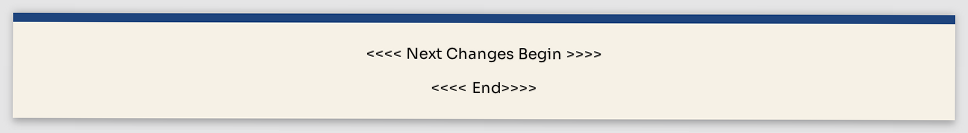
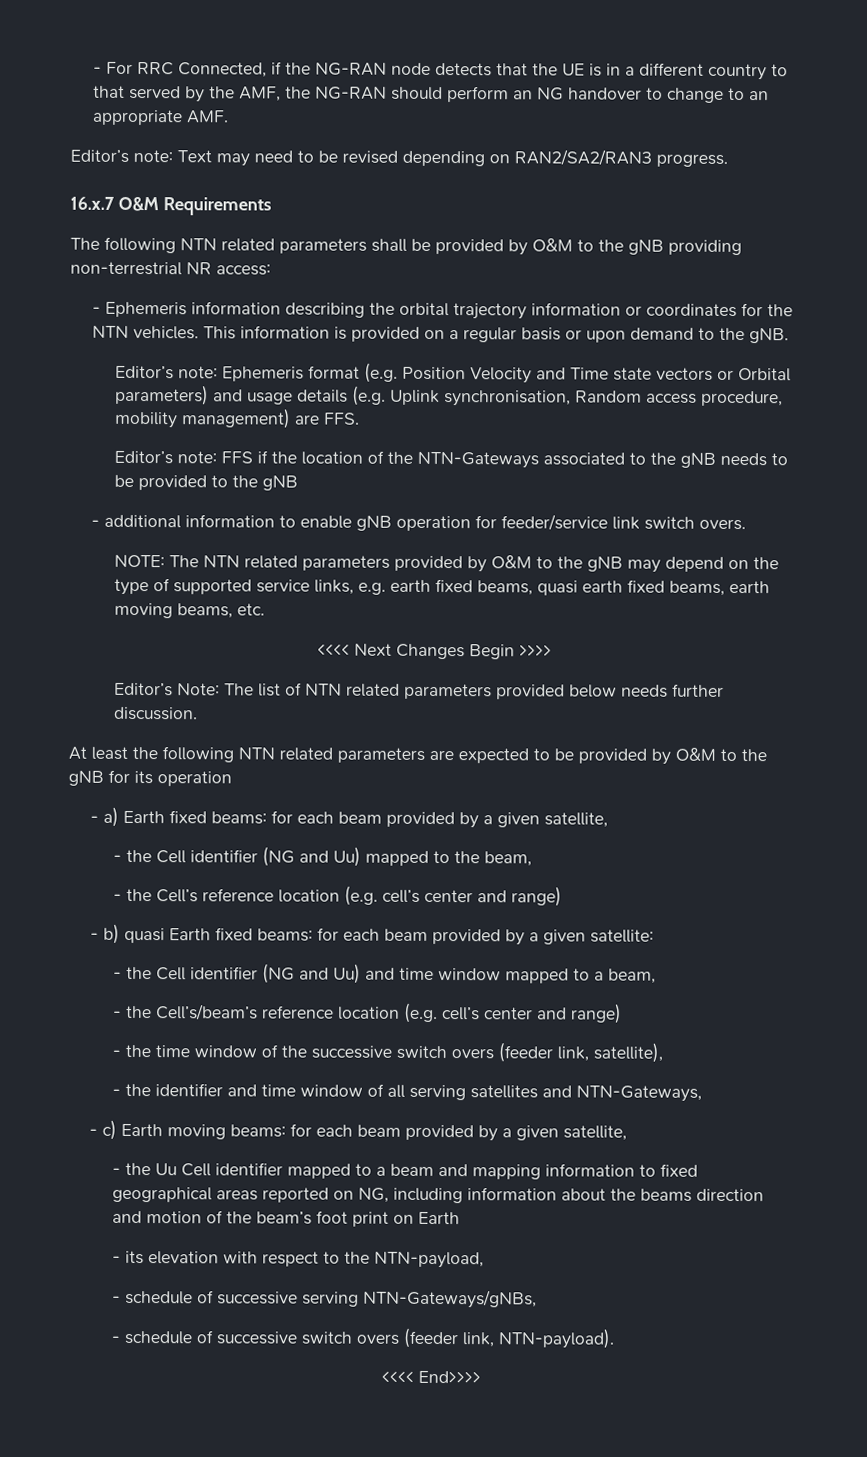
+ - For RRC Connected, if the NG-RAN node detects that the UE is in a different country to that served by the AMF, the NG-RAN should perform an NG handover to change to an appropriate AMF.
+ Editor’s note: Text may need to be revised depending on RAN2/SA2/RAN3 progress.
+ 16.x.7 O&M Requirements
+ The following NTN related parameters shall be provided by O&M to the gNB providing non-terrestrial NR access:
+ - Ephemeris information describing the orbital trajectory information or coordinates for the NTN vehicles. This information is provided on a regular basis or upon demand to the gNB.
+ Editor’s note: Ephemeris format (e.g. Position Velocity and Time state vectors or Orbital parameters) and usage details (e.g. Uplink synchronisation, Random access procedure, mobility management) are FFS.
+ Editor’s note: FFS if the location of the NTN-Gateways associated to the gNB needs to be provided to the gNB
+ - additional information to enable gNB operation for feeder/service link switch overs.
+ NOTE: The NTN related parameters provided by O&M to the gNB may depend on the type of supported service links, e.g. earth fixed beams, quasi earth fixed beams, earth moving beams, etc.
+ Editor’s Note: The list of NTN related parameters provided below needs further discussion.
+ At least the following NTN related parameters are expected to be provided by O&M to the gNB for its operation
+ - a) Earth fixed beams: for each beam provided by a given satellite,
+ - the Cell identifier (NG and Uu) mapped to the beam,
+ - the Cell’s reference location (e.g. cell’s center and range)
+ - b) quasi Earth fixed beams: for each beam provided by a given satellite:
+ - the Cell identifier (NG and Uu) and time window mapped to a beam,
+ - the Cell’s/beam’s reference location (e.g. cell’s center and range)
+ - the time window of the successive switch overs (feeder link, satellite),
+ - the identifier and time window of all serving satellites and NTN-Gateways,
+ - c) Earth moving beams: for each beam provided by a given satellite,
+ - the Uu Cell identifier mapped to a beam and mapping information to fixed geographical areas reported on NG, including information about the beams direction and motion of the beam’s foot print on Earth
+ - its elevation with respect to the NTN-payload,
+ - schedule of successive serving NTN-Gateways/gNBs,
+ - schedule of successive switch overs (feeder link, NTN-payload).

